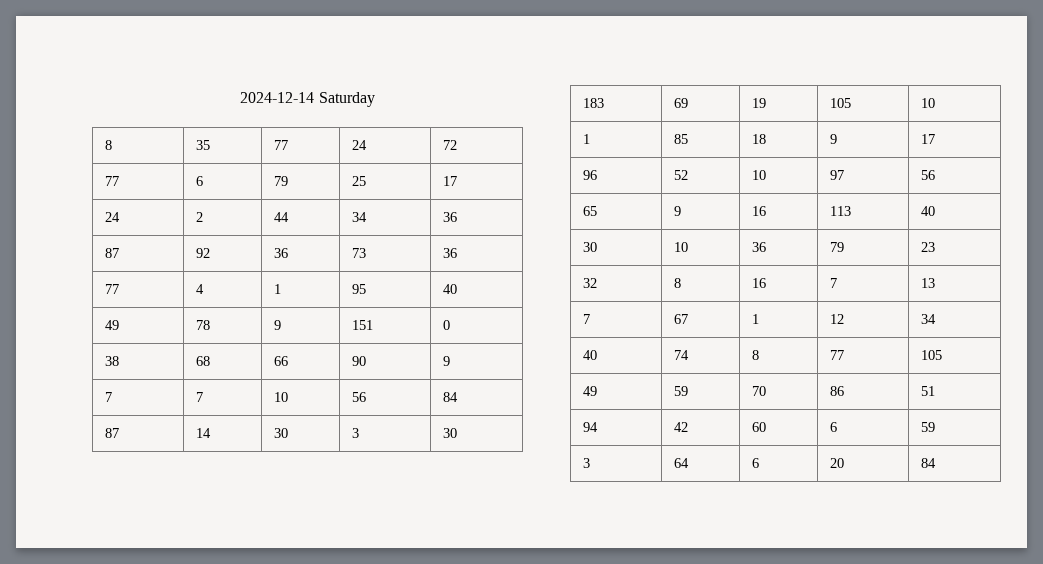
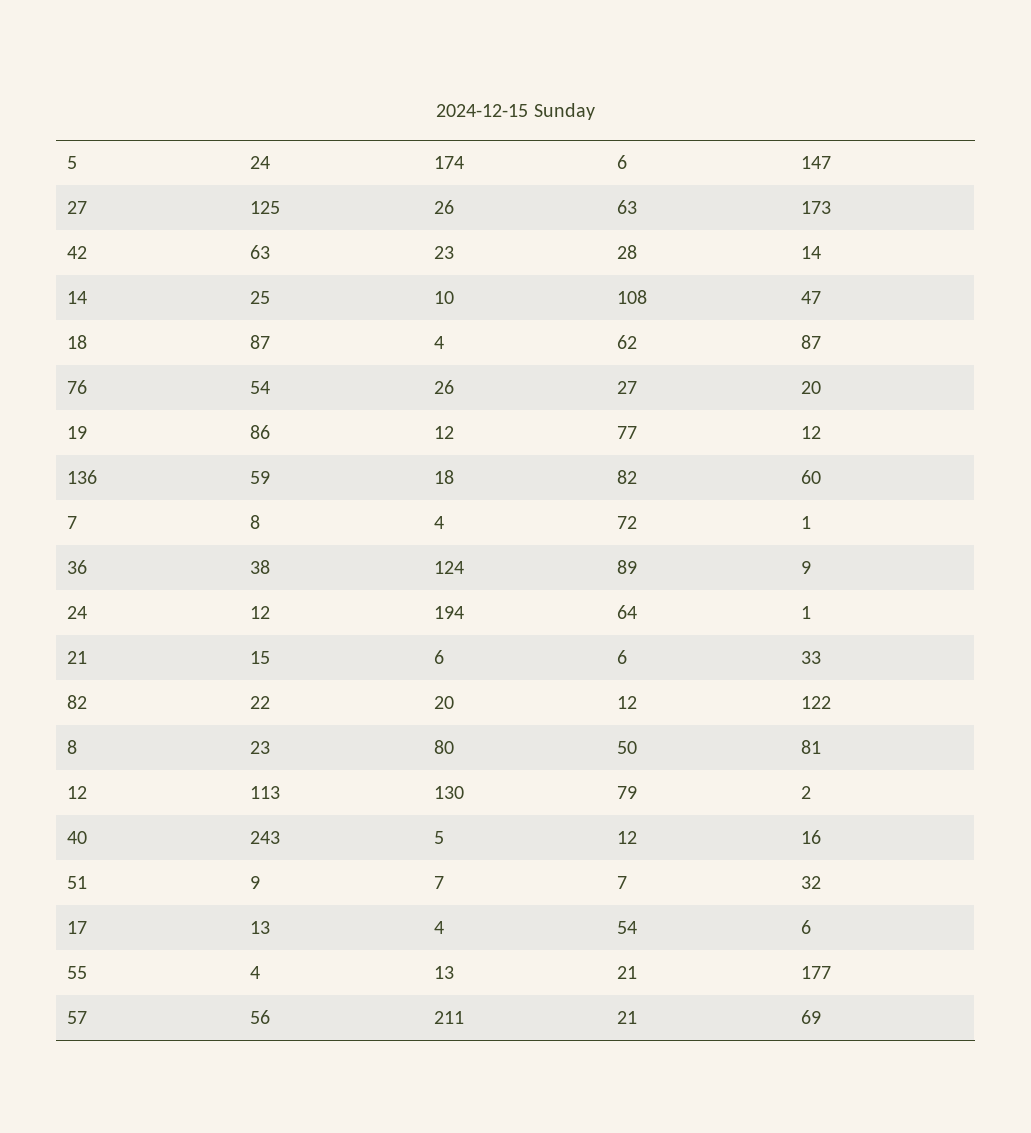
- 2024-12-14 Saturday
- 8 | 35 | 77 | 24 | 72
- 77 | 6 | 79 | 25 | 17
- 24 | 2 | 44 | 34 | 36
- 87 | 92 | 36 | 73 | 36
- 77 | 4 | 1 | 95 | 40
- 49 | 78 | 9 | 151 | 0
- 38 | 68 | 66 | 90 | 9
- 7 | 7 | 10 | 56 | 84
- 87 | 14 | 30 | 3 | 30
- 183 | 69 | 19 | 105 | 10
- 1 | 85 | 18 | 9 | 17
- 96 | 52 | 10 | 97 | 56
- 65 | 9 | 16 | 113 | 40
- 30 | 10 | 36 | 79 | 23
- 32 | 8 | 16 | 7 | 13
- 7 | 67 | 1 | 12 | 34
- 40 | 74 | 8 | 77 | 105
- 49 | 59 | 70 | 86 | 51
- 94 | 42 | 60 | 6 | 59
- 3 | 64 | 6 | 20 | 84
+ 2024-12-15 Sunday
+ 5 | 24 | 174 | 6 | 147
+ 27 | 125 | 26 | 63 | 173
+ 42 | 63 | 23 | 28 | 14
+ 14 | 25 | 10 | 108 | 47
+ 18 | 87 | 4 | 62 | 87
+ 76 | 54 | 26 | 27 | 20
+ 19 | 86 | 12 | 77 | 12
+ 136 | 59 | 18 | 82 | 60
+ 7 | 8 | 4 | 72 | 1
+ 36 | 38 | 124 | 89 | 9
+ 24 | 12 | 194 | 64 | 1
+ 21 | 15 | 6 | 6 | 33
+ 82 | 22 | 20 | 12 | 122
+ 8 | 23 | 80 | 50 | 81
+ 12 | 113 | 130 | 79 | 2
+ 40 | 243 | 5 | 12 | 16
+ 51 | 9 | 7 | 7 | 32
+ 17 | 13 | 4 | 54 | 6
+ 55 | 4 | 13 | 21 | 177
+ 57 | 56 | 211 | 21 | 69

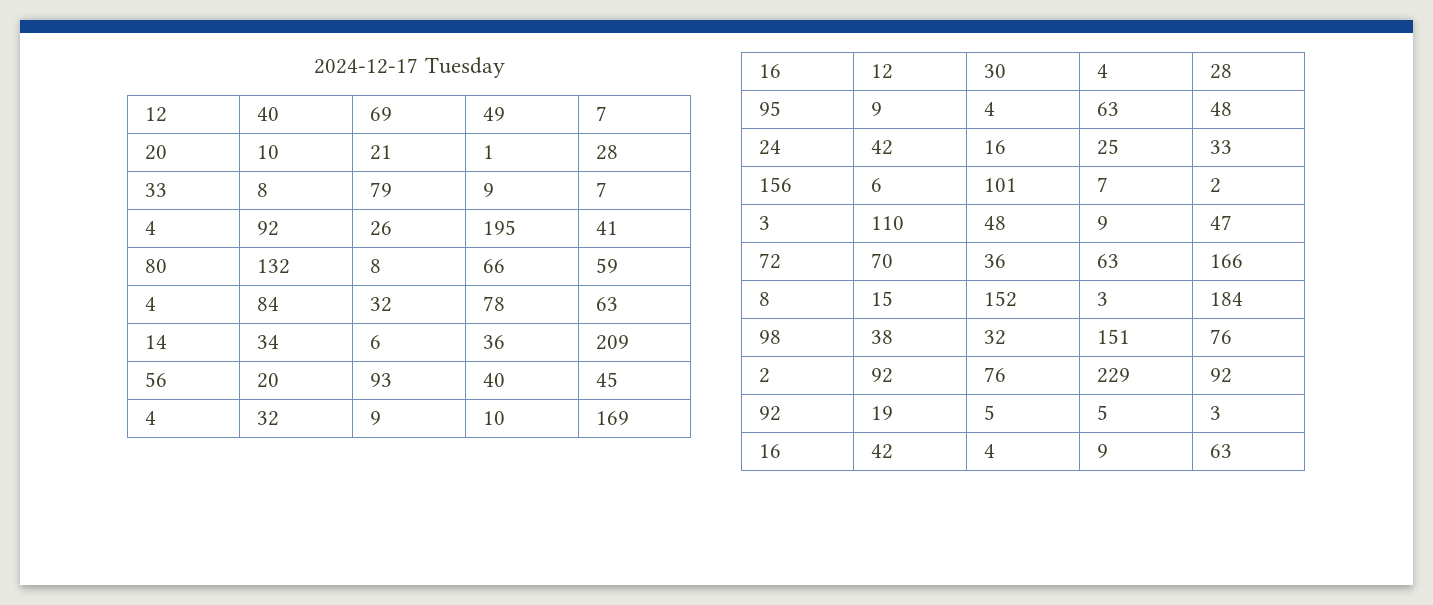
- 2024-12-15 Sunday
- 5 | 24 | 174 | 6 | 147
- 27 | 125 | 26 | 63 | 173
- 42 | 63 | 23 | 28 | 14
- 14 | 25 | 10 | 108 | 47
- 18 | 87 | 4 | 62 | 87
- 76 | 54 | 26 | 27 | 20
- 19 | 86 | 12 | 77 | 12
- 136 | 59 | 18 | 82 | 60
- 7 | 8 | 4 | 72 | 1
- 36 | 38 | 124 | 89 | 9
- 24 | 12 | 194 | 64 | 1
- 21 | 15 | 6 | 6 | 33
- 82 | 22 | 20 | 12 | 122
- 8 | 23 | 80 | 50 | 81
- 12 | 113 | 130 | 79 | 2
- 40 | 243 | 5 | 12 | 16
- 51 | 9 | 7 | 7 | 32
- 17 | 13 | 4 | 54 | 6
- 55 | 4 | 13 | 21 | 177
- 57 | 56 | 211 | 21 | 69
+ 2024-12-17 Tuesday
+ 12 | 40 | 69 | 49 | 7
+ 20 | 10 | 21 | 1 | 28
+ 33 | 8 | 79 | 9 | 7
+ 4 | 92 | 26 | 195 | 41
+ 80 | 132 | 8 | 66 | 59
+ 4 | 84 | 32 | 78 | 63
+ 14 | 34 | 6 | 36 | 209
+ 56 | 20 | 93 | 40 | 45
+ 4 | 32 | 9 | 10 | 169
+ 16 | 12 | 30 | 4 | 28
+ 95 | 9 | 4 | 63 | 48
+ 24 | 42 | 16 | 25 | 33
+ 156 | 6 | 101 | 7 | 2
+ 3 | 110 | 48 | 9 | 47
+ 72 | 70 | 36 | 63 | 166
+ 8 | 15 | 152 | 3 | 184
+ 98 | 38 | 32 | 151 | 76
+ 2 | 92 | 76 | 229 | 92
+ 92 | 19 | 5 | 5 | 3
+ 16 | 42 | 4 | 9 | 63

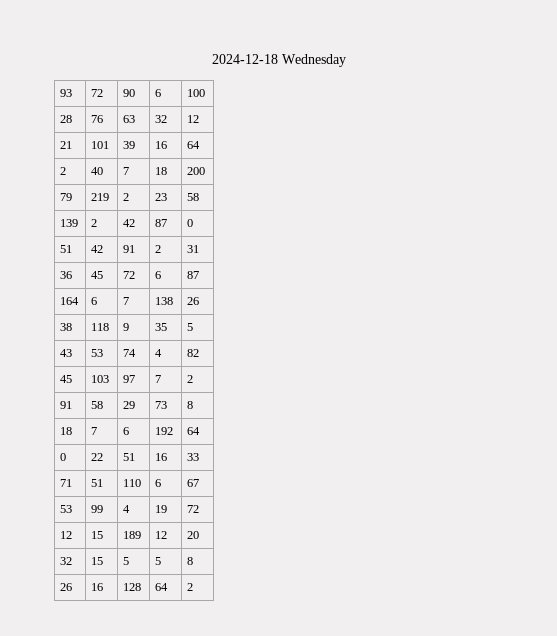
- 2024-12-17 Tuesday
- 12 | 40 | 69 | 49 | 7
- 20 | 10 | 21 | 1 | 28
- 33 | 8 | 79 | 9 | 7
- 4 | 92 | 26 | 195 | 41
- 80 | 132 | 8 | 66 | 59
- 4 | 84 | 32 | 78 | 63
- 14 | 34 | 6 | 36 | 209
- 56 | 20 | 93 | 40 | 45
- 4 | 32 | 9 | 10 | 169
- 16 | 12 | 30 | 4 | 28
- 95 | 9 | 4 | 63 | 48
- 24 | 42 | 16 | 25 | 33
- 156 | 6 | 101 | 7 | 2
- 3 | 110 | 48 | 9 | 47
- 72 | 70 | 36 | 63 | 166
- 8 | 15 | 152 | 3 | 184
- 98 | 38 | 32 | 151 | 76
- 2 | 92 | 76 | 229 | 92
- 92 | 19 | 5 | 5 | 3
- 16 | 42 | 4 | 9 | 63
+ 2024-12-18 Wednesday
+ 93 | 72 | 90 | 6 | 100
+ 28 | 76 | 63 | 32 | 12
+ 21 | 101 | 39 | 16 | 64
+ 2 | 40 | 7 | 18 | 200
+ 79 | 219 | 2 | 23 | 58
+ 139 | 2 | 42 | 87 | 0
+ 51 | 42 | 91 | 2 | 31
+ 36 | 45 | 72 | 6 | 87
+ 164 | 6 | 7 | 138 | 26
+ 38 | 118 | 9 | 35 | 5
+ 43 | 53 | 74 | 4 | 82
+ 45 | 103 | 97 | 7 | 2
+ 91 | 58 | 29 | 73 | 8
+ 18 | 7 | 6 | 192 | 64
+ 0 | 22 | 51 | 16 | 33
+ 71 | 51 | 110 | 6 | 67
+ 53 | 99 | 4 | 19 | 72
+ 12 | 15 | 189 | 12 | 20
+ 32 | 15 | 5 | 5 | 8
+ 26 | 16 | 128 | 64 | 2

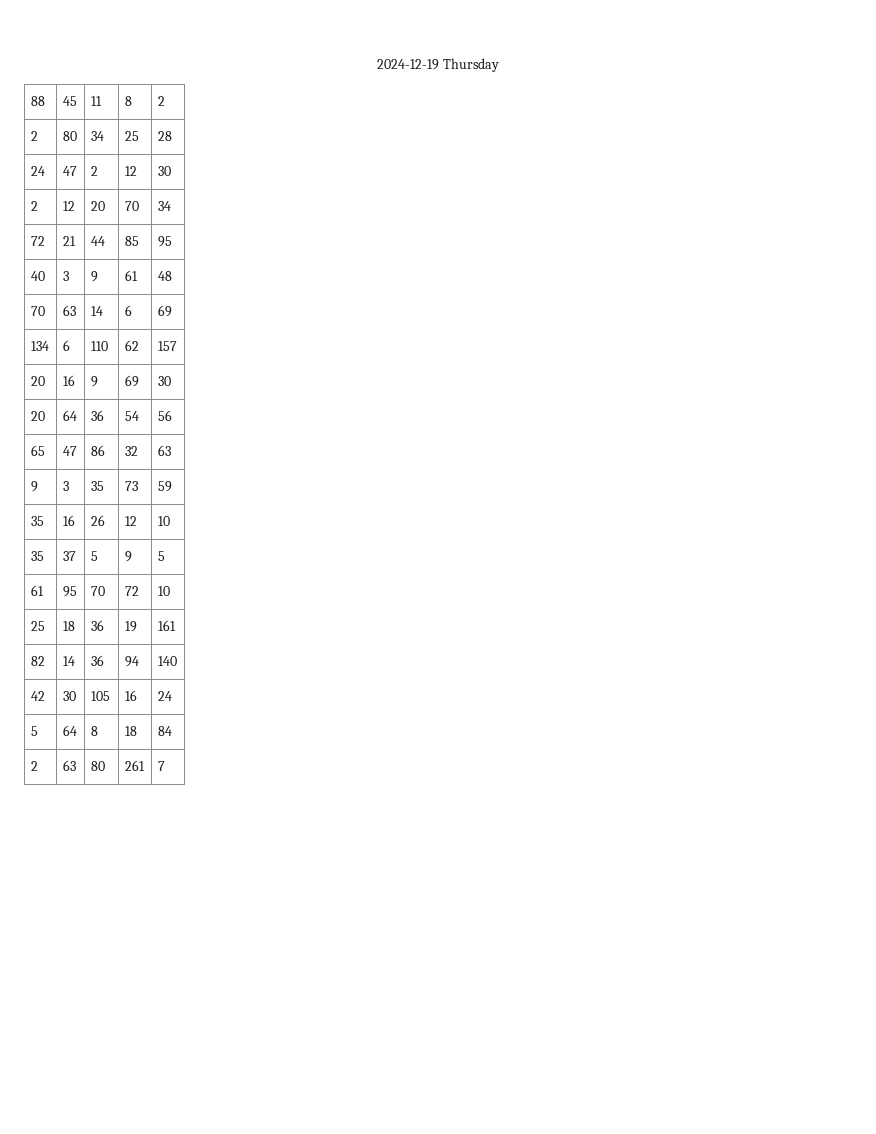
- 2024-12-18 Wednesday
- 93 | 72 | 90 | 6 | 100
- 28 | 76 | 63 | 32 | 12
- 21 | 101 | 39 | 16 | 64
- 2 | 40 | 7 | 18 | 200
- 79 | 219 | 2 | 23 | 58
- 139 | 2 | 42 | 87 | 0
- 51 | 42 | 91 | 2 | 31
- 36 | 45 | 72 | 6 | 87
- 164 | 6 | 7 | 138 | 26
- 38 | 118 | 9 | 35 | 5
- 43 | 53 | 74 | 4 | 82
- 45 | 103 | 97 | 7 | 2
- 91 | 58 | 29 | 73 | 8
- 18 | 7 | 6 | 192 | 64
- 0 | 22 | 51 | 16 | 33
- 71 | 51 | 110 | 6 | 67
- 53 | 99 | 4 | 19 | 72
- 12 | 15 | 189 | 12 | 20
- 32 | 15 | 5 | 5 | 8
- 26 | 16 | 128 | 64 | 2
+ 2024-12-19 Thursday
+ 88 | 45 | 11 | 8 | 2
+ 2 | 80 | 34 | 25 | 28
+ 24 | 47 | 2 | 12 | 30
+ 2 | 12 | 20 | 70 | 34
+ 72 | 21 | 44 | 85 | 95
+ 40 | 3 | 9 | 61 | 48
+ 70 | 63 | 14 | 6 | 69
+ 134 | 6 | 110 | 62 | 157
+ 20 | 16 | 9 | 69 | 30
+ 20 | 64 | 36 | 54 | 56
+ 65 | 47 | 86 | 32 | 63
+ 9 | 3 | 35 | 73 | 59
+ 35 | 16 | 26 | 12 | 10
+ 35 | 37 | 5 | 9 | 5
+ 61 | 95 | 70 | 72 | 10
+ 25 | 18 | 36 | 19 | 161
+ 82 | 14 | 36 | 94 | 140
+ 42 | 30 | 105 | 16 | 24
+ 5 | 64 | 8 | 18 | 84
+ 2 | 63 | 80 | 261 | 7

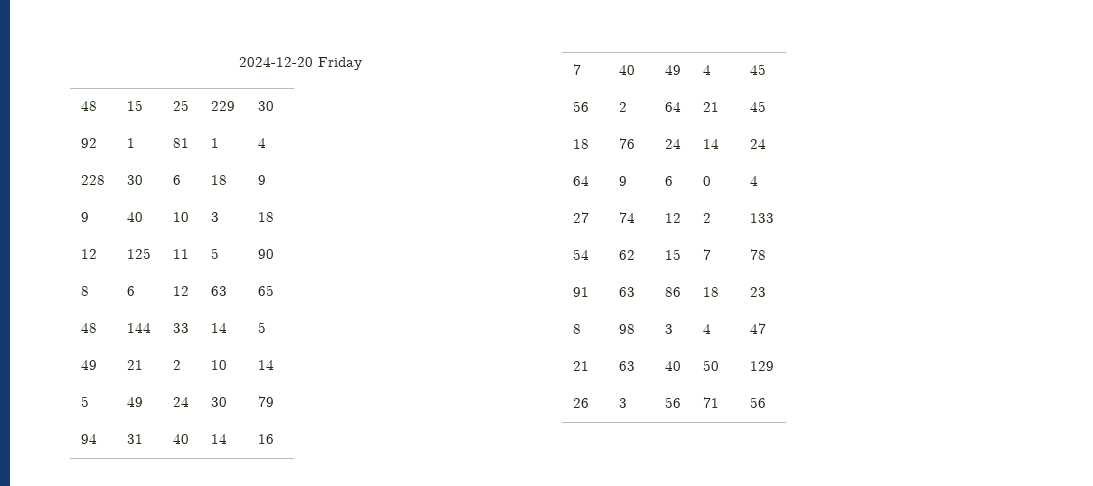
- 2024-12-19 Thursday
- 88 | 45 | 11 | 8 | 2
- 2 | 80 | 34 | 25 | 28
- 24 | 47 | 2 | 12 | 30
- 2 | 12 | 20 | 70 | 34
- 72 | 21 | 44 | 85 | 95
- 40 | 3 | 9 | 61 | 48
- 70 | 63 | 14 | 6 | 69
- 134 | 6 | 110 | 62 | 157
- 20 | 16 | 9 | 69 | 30
- 20 | 64 | 36 | 54 | 56
- 65 | 47 | 86 | 32 | 63
- 9 | 3 | 35 | 73 | 59
- 35 | 16 | 26 | 12 | 10
- 35 | 37 | 5 | 9 | 5
- 61 | 95 | 70 | 72 | 10
- 25 | 18 | 36 | 19 | 161
- 82 | 14 | 36 | 94 | 140
- 42 | 30 | 105 | 16 | 24
- 5 | 64 | 8 | 18 | 84
- 2 | 63 | 80 | 261 | 7
+ 2024-12-20 Friday
+ 48 | 15 | 25 | 229 | 30
+ 92 | 1 | 81 | 1 | 4
+ 228 | 30 | 6 | 18 | 9
+ 9 | 40 | 10 | 3 | 18
+ 12 | 125 | 11 | 5 | 90
+ 8 | 6 | 12 | 63 | 65
+ 48 | 144 | 33 | 14 | 5
+ 49 | 21 | 2 | 10 | 14
+ 5 | 49 | 24 | 30 | 79
+ 94 | 31 | 40 | 14 | 16
+ 7 | 40 | 49 | 4 | 45
+ 56 | 2 | 64 | 21 | 45
+ 18 | 76 | 24 | 14 | 24
+ 64 | 9 | 6 | 0 | 4
+ 27 | 74 | 12 | 2 | 133
+ 54 | 62 | 15 | 7 | 78
+ 91 | 63 | 86 | 18 | 23
+ 8 | 98 | 3 | 4 | 47
+ 21 | 63 | 40 | 50 | 129
+ 26 | 3 | 56 | 71 | 56

